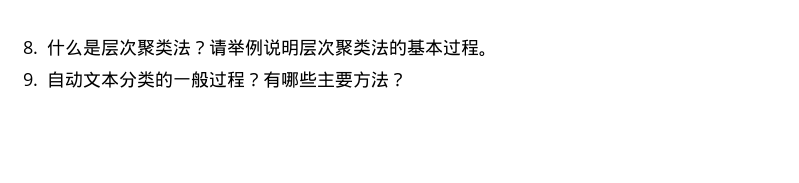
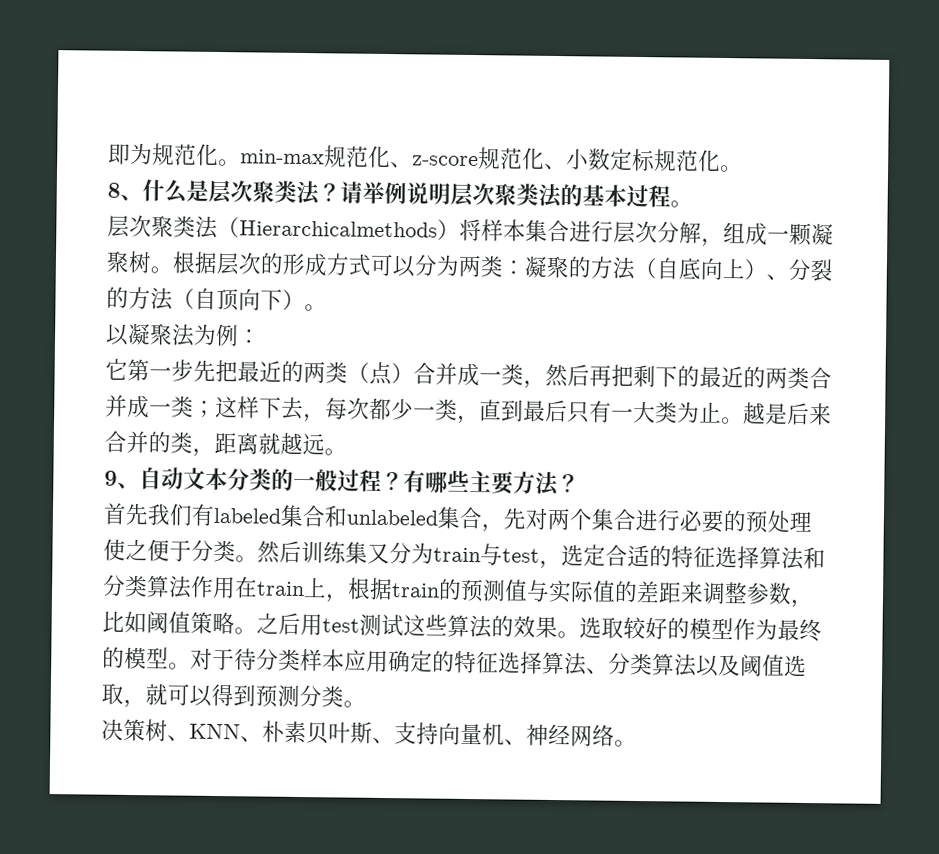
- 8.什么是层次聚类法？
+ 即为规范化。min-max规范化、z-score规范化、小数定标规范化。
+ 8、什么是层次聚类法？
- 9.自动文本分类的一般过程？
+ 层次聚类法（Hierarchicalmethods）将样本集合进行层次分解，组成一颗凝聚树。根据层次的形成方式可以分为两类：凝聚的方法（自底向上）、分裂的方法（自顶向下）。
+ 以凝聚法为例：
+ 它第一步先把最近的两类（点）合并成一类，然后再把剩下的最近的两类合并成一类；这样下去，每次都少一类，直到最后只有一大类为止。越是后来合并的类，距离就越远。
+ 9、自动文本分类的一般过程？
+ 首先我们有labeled集合和unlabeled集合，先对两个集合进行必要的预处理使之便于分类。然后训练集又分为train与test，选定合适的特征选择算法和分类算法作用在train上，根据train的预测值与实际值的差距来调整参数，比如阈值策略。之后用test测试这些算法的效果。选取较好的模型作为最终的模型。对于待分类样本应用确定的特征选择算法、分类算法以及阈值选取，就可以得到预测分类。
+ 决策树、KNN、朴素贝叶斯、支持向量机、神经网络。

